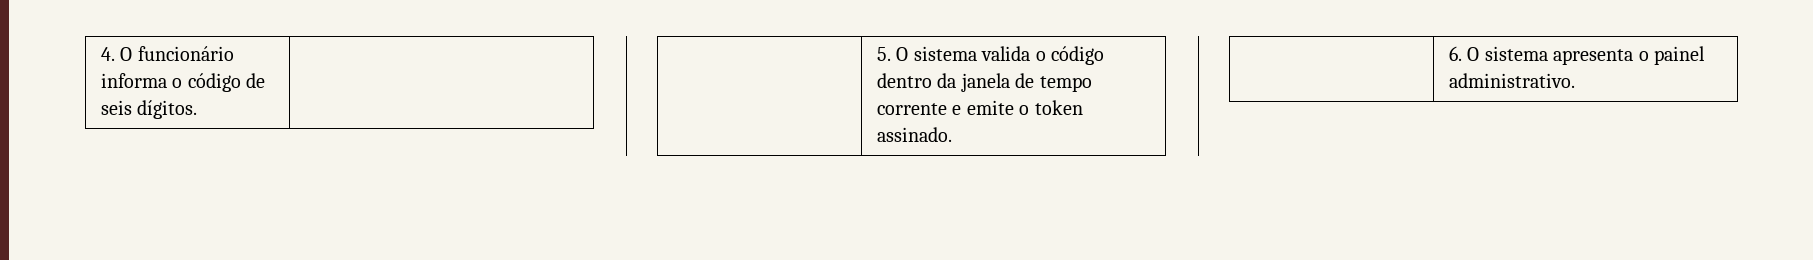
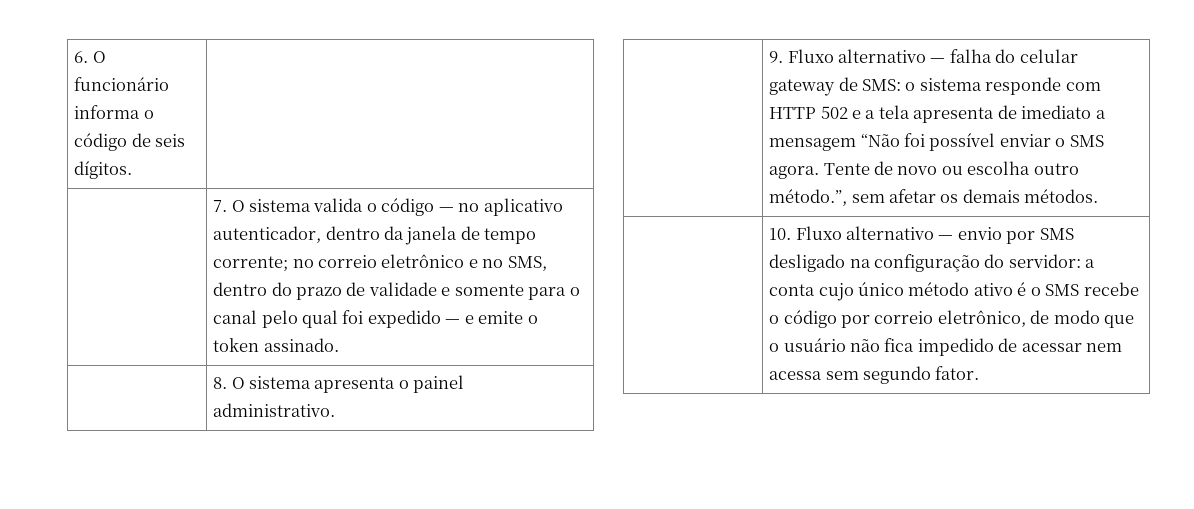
- 4. O funcionário informa o código de seis dígitos. |
+ 6. O funcionário informa o código de seis dígitos. |
- 5. O sistema valida o código dentro da janela de tempo corrente e emite o token assinado.
+ 7. O sistema valida o código — no aplicativo autenticador, dentro da janela de tempo corrente; no correio eletrônico e no SMS, dentro do prazo de validade e somente para o canal pelo qual foi expedido — e emite o token assinado.
- | 6. O sistema apresenta o painel administrativo.
+ | 8. O sistema apresenta o painel administrativo.
+ 9. Fluxo alternativo — falha do celular gateway de SMS: o sistema responde com HTTP 502 e a tela apresenta de imediato a mensagem “Não foi possível enviar o SMS agora. Tente de novo ou escolha outro método.”, sem afetar os demais métodos.
+ | 10. Fluxo alternativo — envio por SMS desligado na configuração do servidor: a conta cujo único método ativo é o SMS recebe o código por correio eletrônico, de modo que o usuário não fica impedido de acessar nem acessa sem segundo fator.

